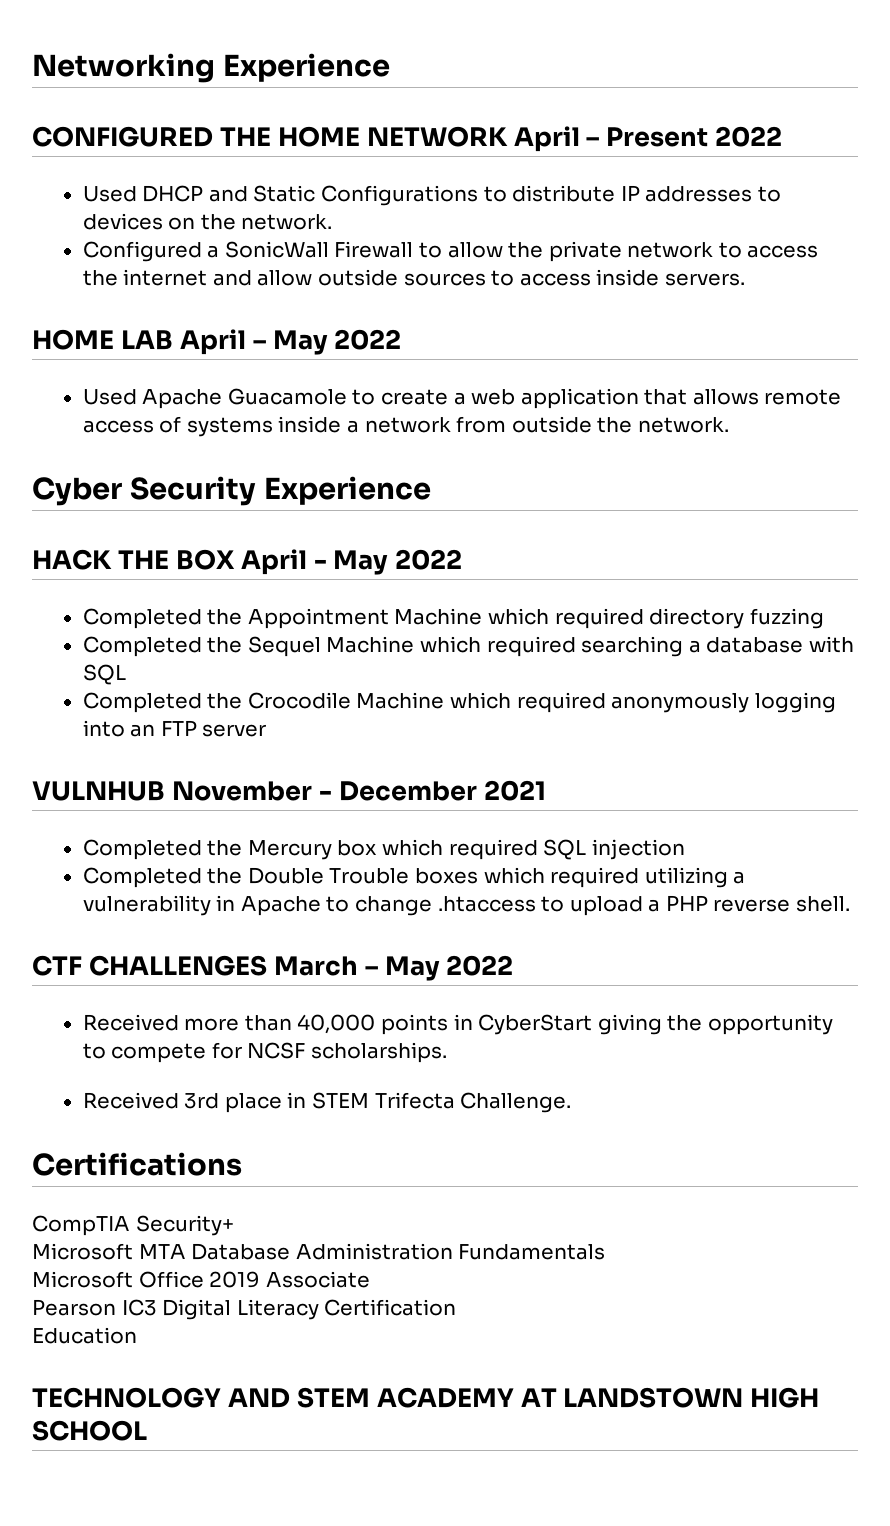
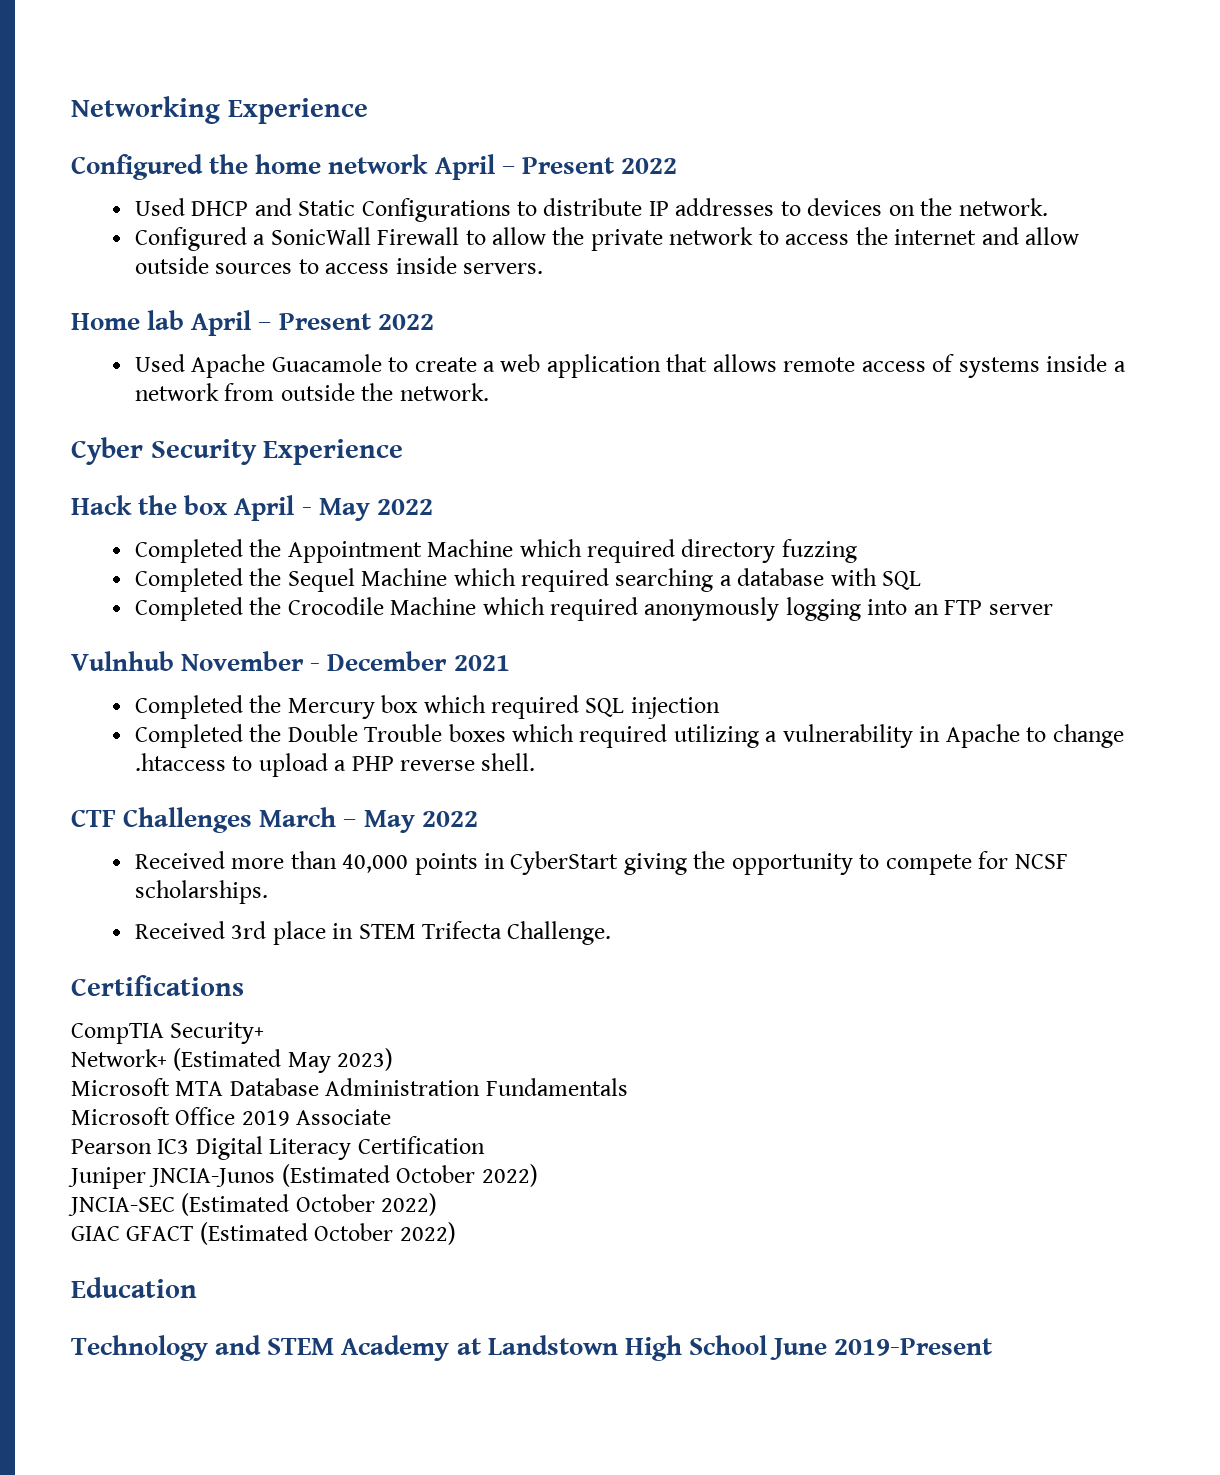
- CONFIGURED THE HOME NETWORK April – Present 2022
+ Configured the home network April – Present 2022
- HOME LAB April – May 2022
+ Home lab April – Present 2022
- HACK THE BOX April - May 2022
+ Hack the box April - May 2022
- VULNHUB November - December 2021
+ Vulnhub November - December 2021
- CTF CHALLENGES March – May 2022
+ CTF Challenges March – May 2022
+ Network+ (Estimated May 2023)
+ Juniper JNCIA-Junos (Estimated October 2022)
+ JNCIA-SEC (Estimated October 2022)
+ GIAC GFACT (Estimated October 2022)
  Education
- TECHNOLOGY AND STEM ACADEMY AT LANDSTOWN HIGH SCHOOL
+ Technology and STEM Academy at Landstown High School June 2019-Present

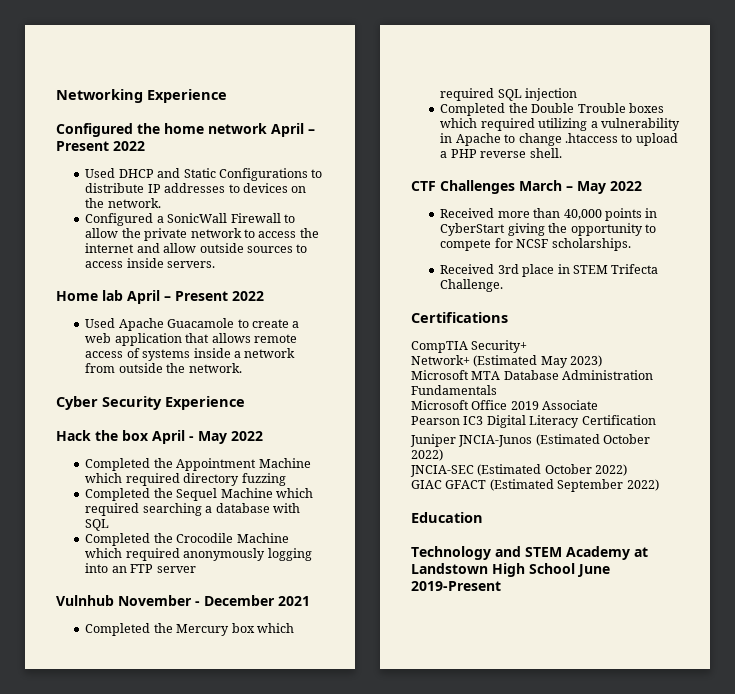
- GIAC GFACT (Estimated October 2022)
+ GIAC GFACT (Estimated September 2022)

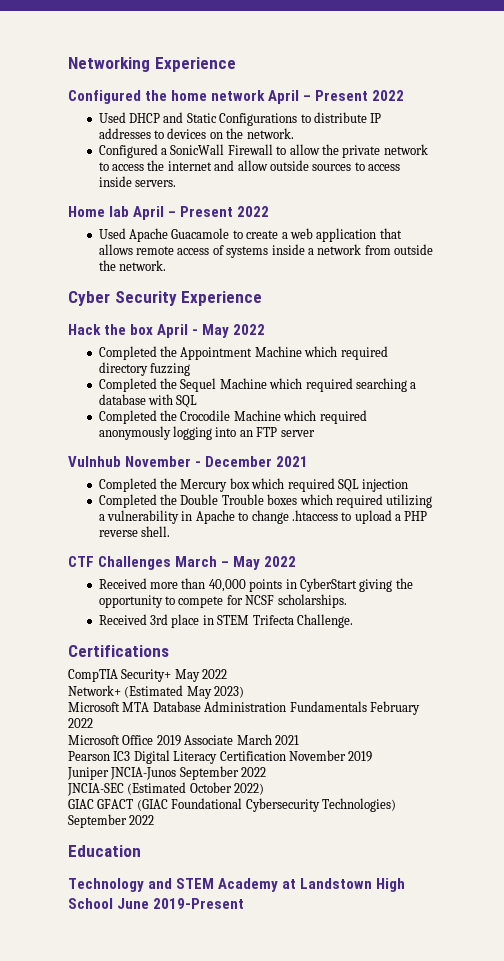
- CompTIA Security+
+ CompTIA Security+ May 2022
- Microsoft MTA Database Administration Fundamentals
+ Microsoft MTA Database Administration Fundamentals February 2022
- Microsoft Office 2019 Associate
+ Microsoft Office 2019 Associate March 2021
- Pearson IC3 Digital Literacy Certification
+ Pearson IC3 Digital Literacy Certification November 2019
- Juniper JNCIA-Junos (Estimated October 2022)
+ Juniper JNCIA-Junos September 2022
- GIAC GFACT (Estimated September 2022)
+ GIAC GFACT (GIAC Foundational Cybersecurity Technologies) September 2022

